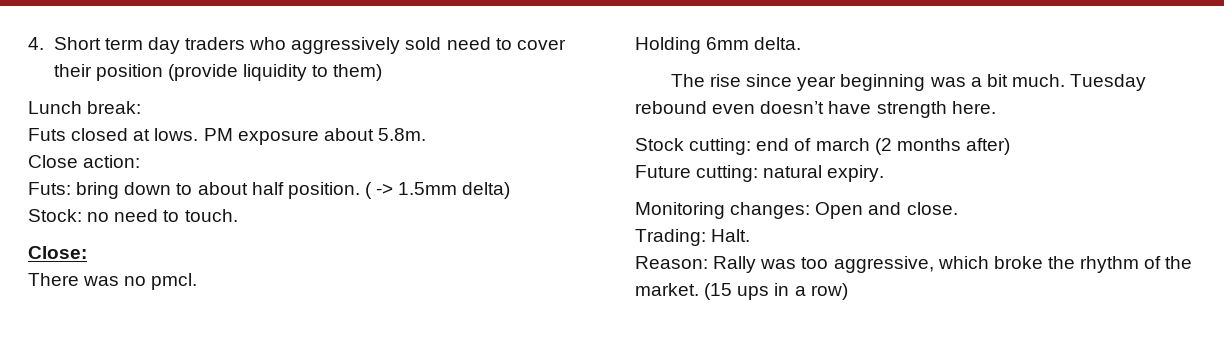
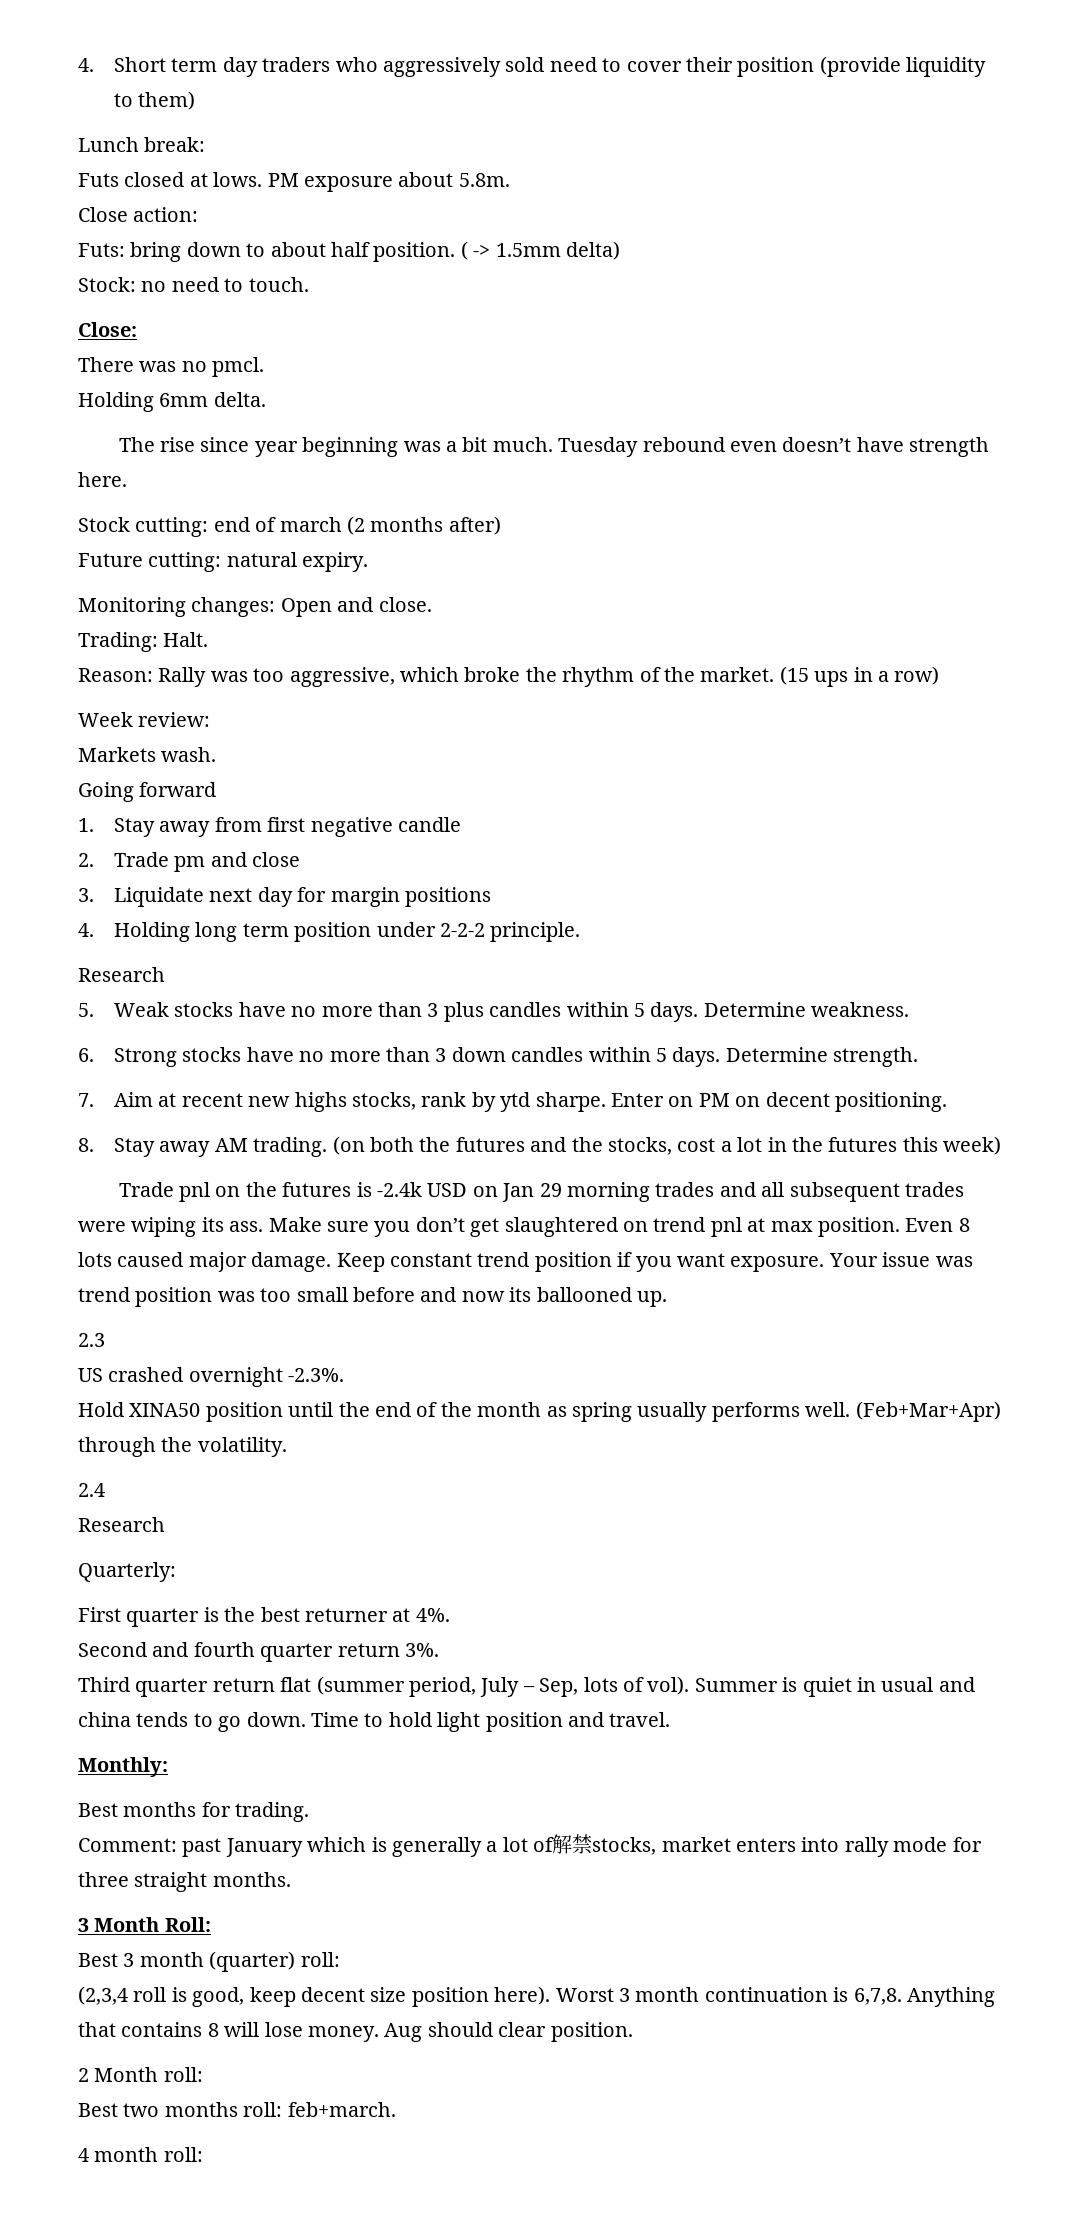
+ Week review:
+ Markets wash.
+ Going forward
+ 1. Stay away from first negative candle
+ 2. Trade pm and close
+ 3. Liquidate next day for margin positions
+ 4. Holding long term position under 2-2-2 principle.
+ Research
+ 5. Weak stocks have no more than 3 plus candles within 5 days. Determine weakness.
+ 6. Strong stocks have no more than 3 down candles within 5 days. Determine strength.
+ 7. Aim at recent new highs stocks, rank by ytd sharpe. Enter on PM on decent positioning.
+ 8. Stay away AM trading. (on both the futures and the stocks, cost a lot in the futures this week)
+ Trade pnl on the futures is -2.4k USD on Jan 29 morning trades and all subsequent trades were wiping its ass. Make sure you don’t get slaughtered on trend pnl at max position. Even 8 lots caused major damage. Keep constant trend position if you want exposure. Your issue was trend position was too small before and now its ballooned up.
+ 2.3
+ US crashed overnight -2.3%.
+ Hold XINA50 position until the end of the month as spring usually performs well. (Feb+Mar+Apr) through the volatility.
+ 2.4
+ Research
+ Quarterly:
+ First quarter is the best returner at 4%.
+ Second and fourth quarter return 3%.
+ Third quarter return flat (summer period, July – Sep, lots of vol). Summer is quiet in usual and china tends to go down. Time to hold light position and travel.
+ Monthly:
+ Best months for trading.
+ Comment: past January which is generally a lot of解禁stocks, market enters into rally mode for three straight months.
+ 3 Month Roll:
+ Best 3 month (quarter) roll:
+ (2,3,4 roll is good, keep decent size position here). Worst 3 month continuation is 6,7,8. Anything that contains 8 will lose money. Aug should clear position.
+ 2 Month roll:
+ Best two months roll: feb+march.
+ 4 month roll:

